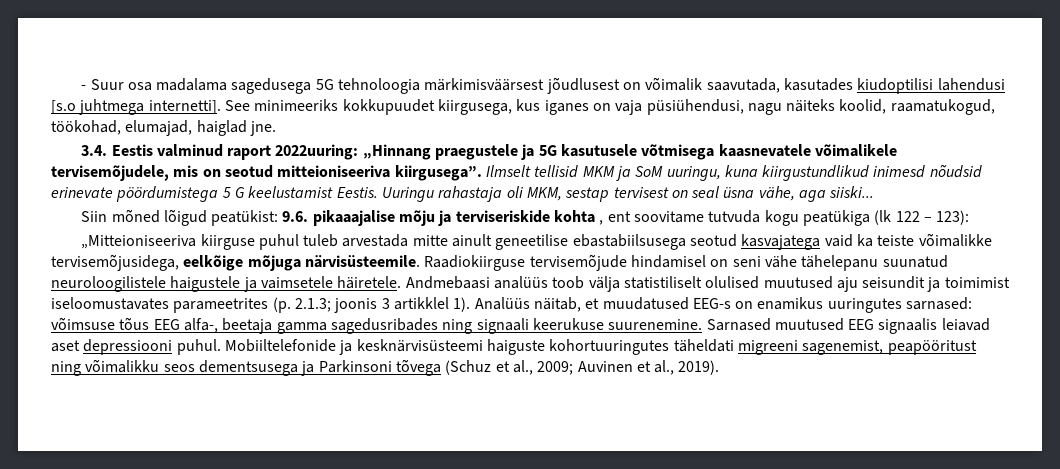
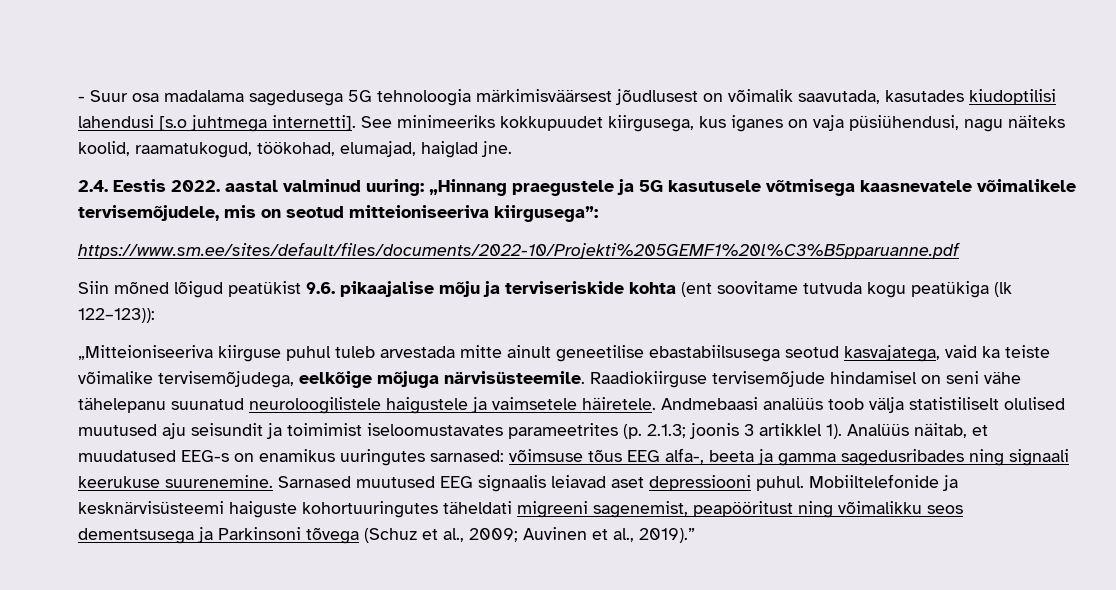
- 3.4. Eestis valminud raport 2022uuring: „Hinnang praegustele ja 5G kasutusele võtmisega kaasnevatele võimalikele tervisemõjudele, mis on seotud mitteioniseeriva kiirgusega”. Ilmselt tellisid MKM ja SoM uuringu, kuna kiirgustundlikud inimesd nõudsid erinevate pöördumistega 5 G keelustamist Eestis. Uuringu rahastaja oli MKM, sestap tervisest on seal üsna vähe, aga siiski...
+ 2.4. Eestis 2022. aastal valminud uuring: „Hinnang praegustele ja 5G kasutusele võtmisega kaasnevatele võimalikele tervisemõjudele, mis on seotud mitteioniseeriva kiirgusega”:
+ https://www.sm.ee/sites/default/files/documents/2022-10/Projekti%205GEMF1%20l%C3%B5pparuanne.pdf
- Siin mõned lõigud peatükist: 9.6. pikaaajalise mõju ja terviseriskide kohta , ent soovitame tutvuda kogu peatükiga (lk 122 – 123):
+ Siin mõned lõigud peatükist 9.6. pikaajalise mõju ja terviseriskide kohta (ent soovitame tutvuda kogu peatükiga (lk 122–123)):
- „Mitteioniseeriva kiirguse puhul tuleb arvestada mitte ainult geneetilise ebastabiilsusega seotud kasvajatega vaid ka teiste võimalikke tervisemõjusidega, eelkõige mõjuga närvisüsteemile.
+ „Mitteioniseeriva kiirguse puhul tuleb arvestada mitte ainult geneetilise ebastabiilsusega seotud kasvajatega, vaid ka teiste võimalike tervisemõjudega, eelkõige mõjuga närvisüsteemile.
- Analüüs näitab, et muudatused EEG-s on enamikus uuringutes sarnased: võimsuse tõus EEG alfa-, beetaja gamma sagedusribades ning signaali keerukuse suurenemine.
+ Analüüs näitab, et muudatused EEG-s on enamikus uuringutes sarnased: võimsuse tõus EEG alfa-, beeta ja gamma sagedusribades ning signaali keerukuse suurenemine.
- Mobiiltelefonide ja kesknärvisüsteemi haiguste kohortuuringutes täheldati migreeni sagenemist, peapööritust ning võimalikku seos dementsusega ja Parkinsoni tõvega (Schuz et al., 2009; Auvinen et al., 2019).
+ Mobiiltelefonide ja kesknärvisüsteemi haiguste kohortuuringutes täheldati migreeni sagenemist, peapööritust ning võimalikku seos dementsusega ja Parkinsoni tõvega (Schuz et al., 2009; Auvinen et al., 2019).”

